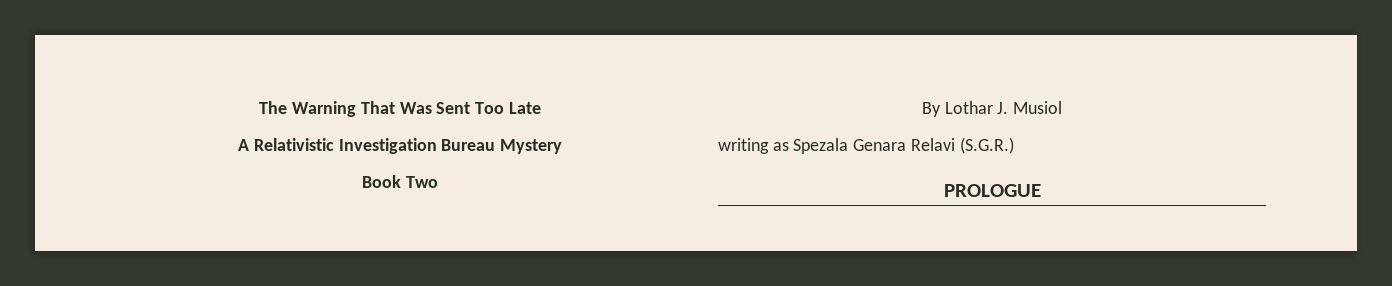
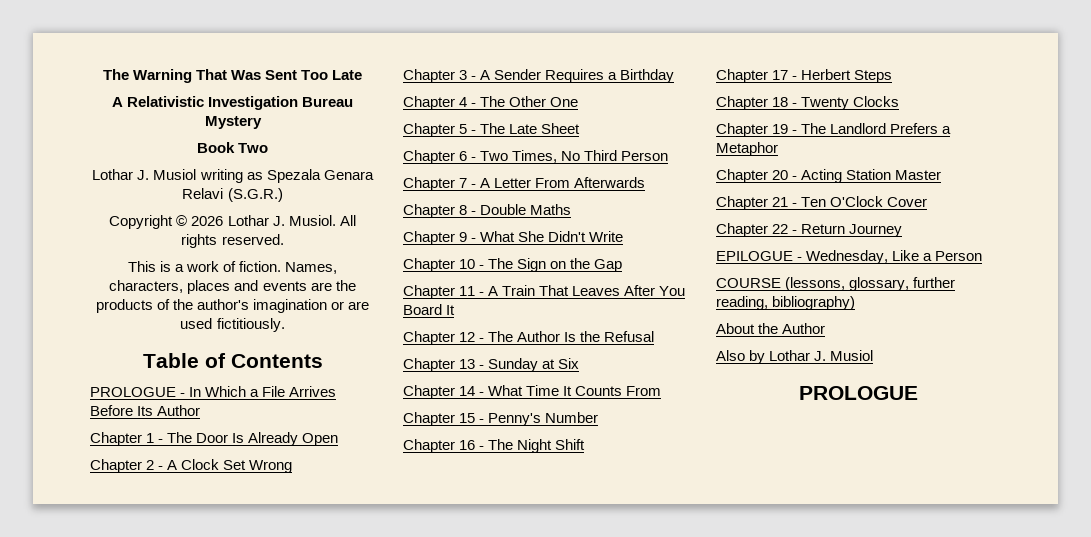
- By Lothar J. Musiol
- writing as Spezala Genara Relavi (S.G.R.)
+ Lothar J. Musiol writing as Spezala Genara Relavi (S.G.R.)
+ Copyright © 2026 Lothar J. Musiol. All rights reserved.
+ This is a work of fiction. Names, characters, places and events are the products of the author's imagination or are used fictitiously.
+ Table of Contents
+ PROLOGUE - In Which a File Arrives Before Its Author
+ Chapter 1 - The Door Is Already Open
+ Chapter 2 - A Clock Set Wrong
+ Chapter 3 - A Sender Requires a Birthday
+ Chapter 4 - The Other One
+ Chapter 5 - The Late Sheet
+ Chapter 6 - Two Times, No Third Person
+ Chapter 7 - A Letter From Afterwards
+ Chapter 8 - Double Maths
+ Chapter 9 - What She Didn't Write
+ Chapter 10 - The Sign on the Gap
+ Chapter 11 - A Train That Leaves After You Board It
+ Chapter 12 - The Author Is the Refusal
+ Chapter 13 - Sunday at Six
+ Chapter 14 - What Time It Counts From
+ Chapter 15 - Penny's Number
+ Chapter 16 - The Night Shift
+ Chapter 17 - Herbert Steps
+ Chapter 18 - Twenty Clocks
+ Chapter 19 - The Landlord Prefers a Metaphor
+ Chapter 20 - Acting Station Master
+ Chapter 21 - Ten O'Clock Cover
+ Chapter 22 - Return Journey
+ EPILOGUE - Wednesday, Like a Person
+ COURSE (lessons, glossary, further reading, bibliography)
+ About the Author
+ Also by Lothar J. Musiol

